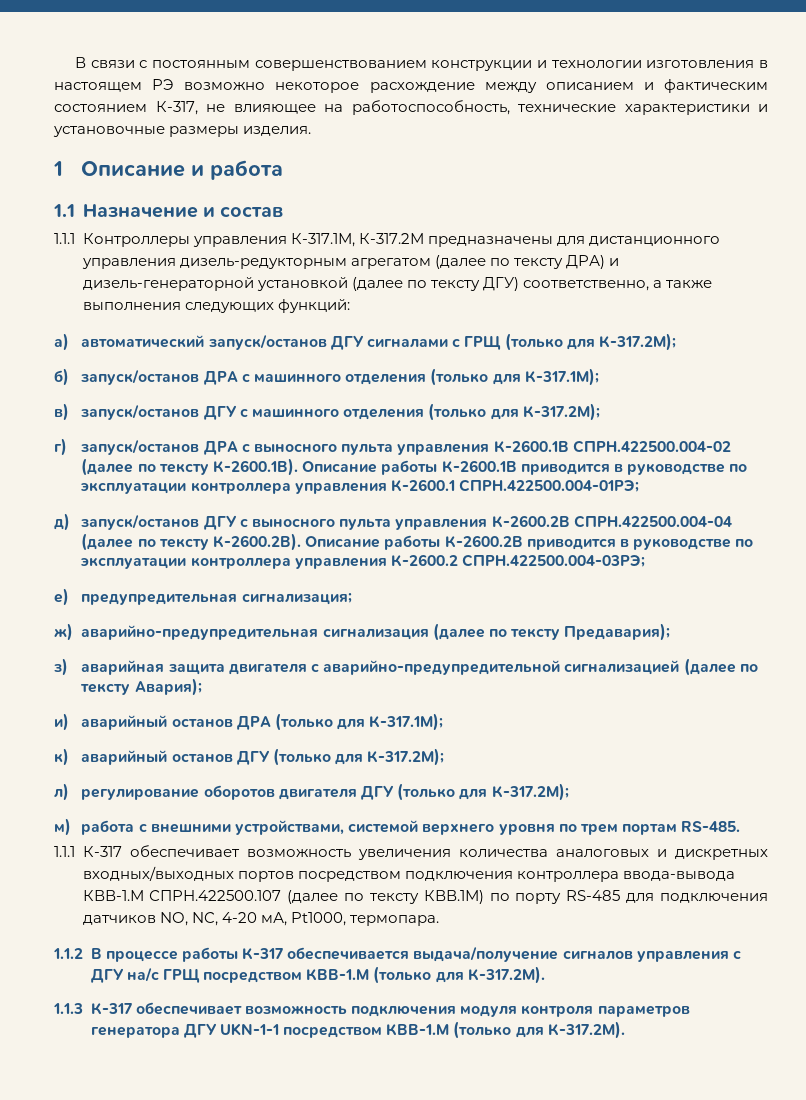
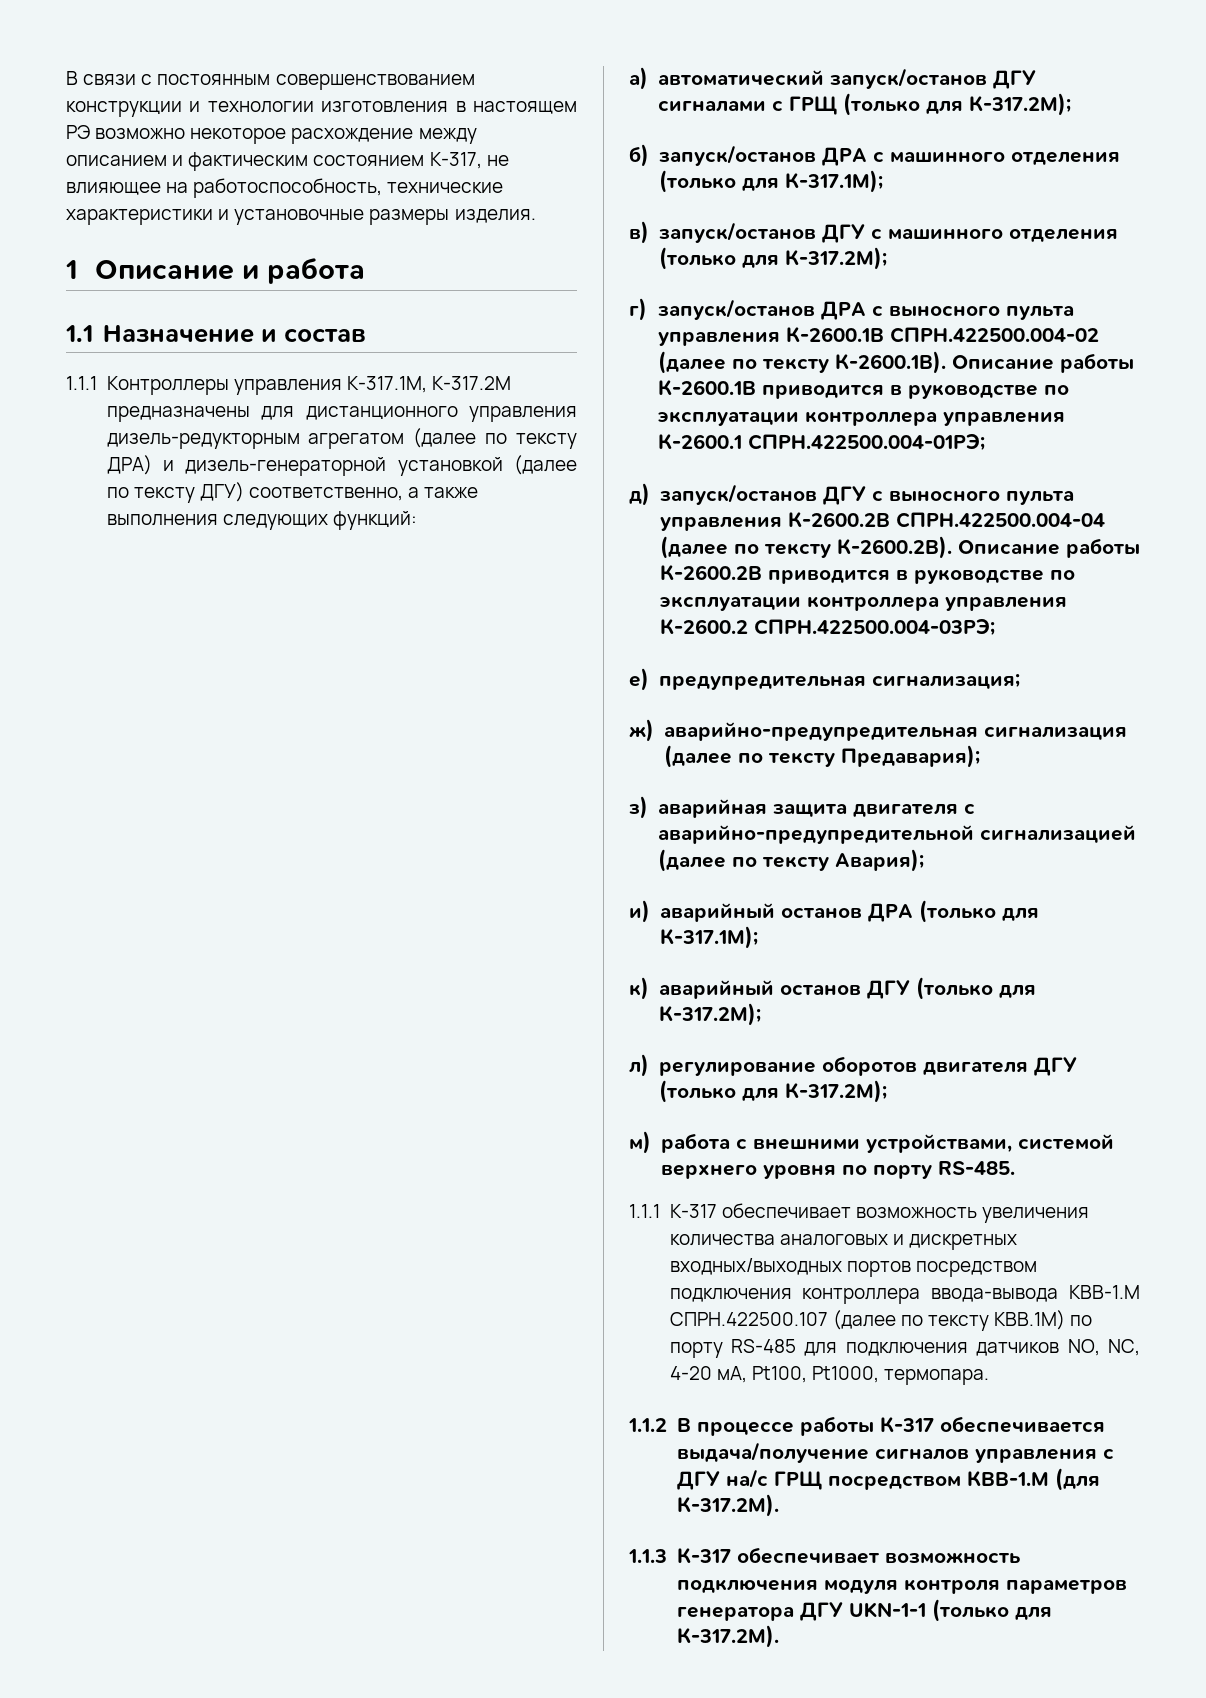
- м) работа с внешними устройствами, системой верхнего уровня по трем портам RS-485.
+ м) работа с внешними устройствами, системой верхнего уровня по порту RS-485.
- 1.1.1 К-317 обеспечивает возможность увеличения количества аналоговых и дискретных входных/выходных портов посредством подключения контроллера ввода-вывода КВВ-1.М СПРН.422500.107 (далее по тексту КВВ.1М) по порту RS-485 для подключения датчиков NO, NC, 4-20 мА, Pt1000, термопара.
+ 1.1.1 К-317 обеспечивает возможность увеличения количества аналоговых и дискретных входных/выходных портов посредством подключения контроллера ввода-вывода КВВ-1.М СПРН.422500.107 (далее по тексту КВВ.1М) по порту RS-485 для подключения датчиков NO, NC, 4-20 мА, Pt100, Pt1000, термопара.
- 1.1.2 В процессе работы К-317 обеспечивается выдача/получение сигналов управления с ДГУ на/с ГРЩ посредством КВВ-1.М (только для К-317.2М).
+ 1.1.2 В процессе работы К-317 обеспечивается выдача/получение сигналов управления с ДГУ на/с ГРЩ посредством КВВ-1.М (для К-317.2М).
- 1.1.3 К-317 обеспечивает возможность подключения модуля контроля параметров генератора ДГУ UKN-1-1 посредством КВВ-1.М (только для К-317.2М).
+ 1.1.3 К-317 обеспечивает возможность подключения модуля контроля параметров генератора ДГУ UKN-1-1 (только для К-317.2М).

